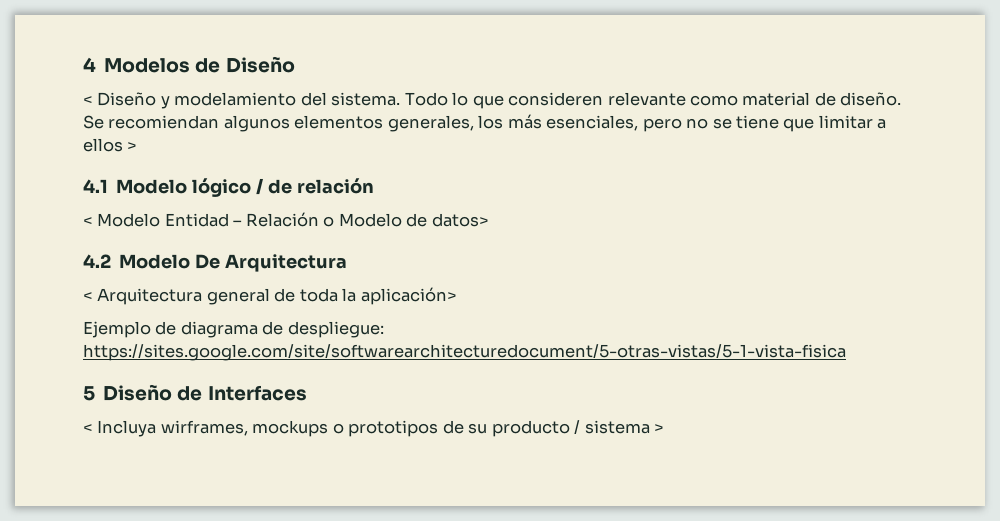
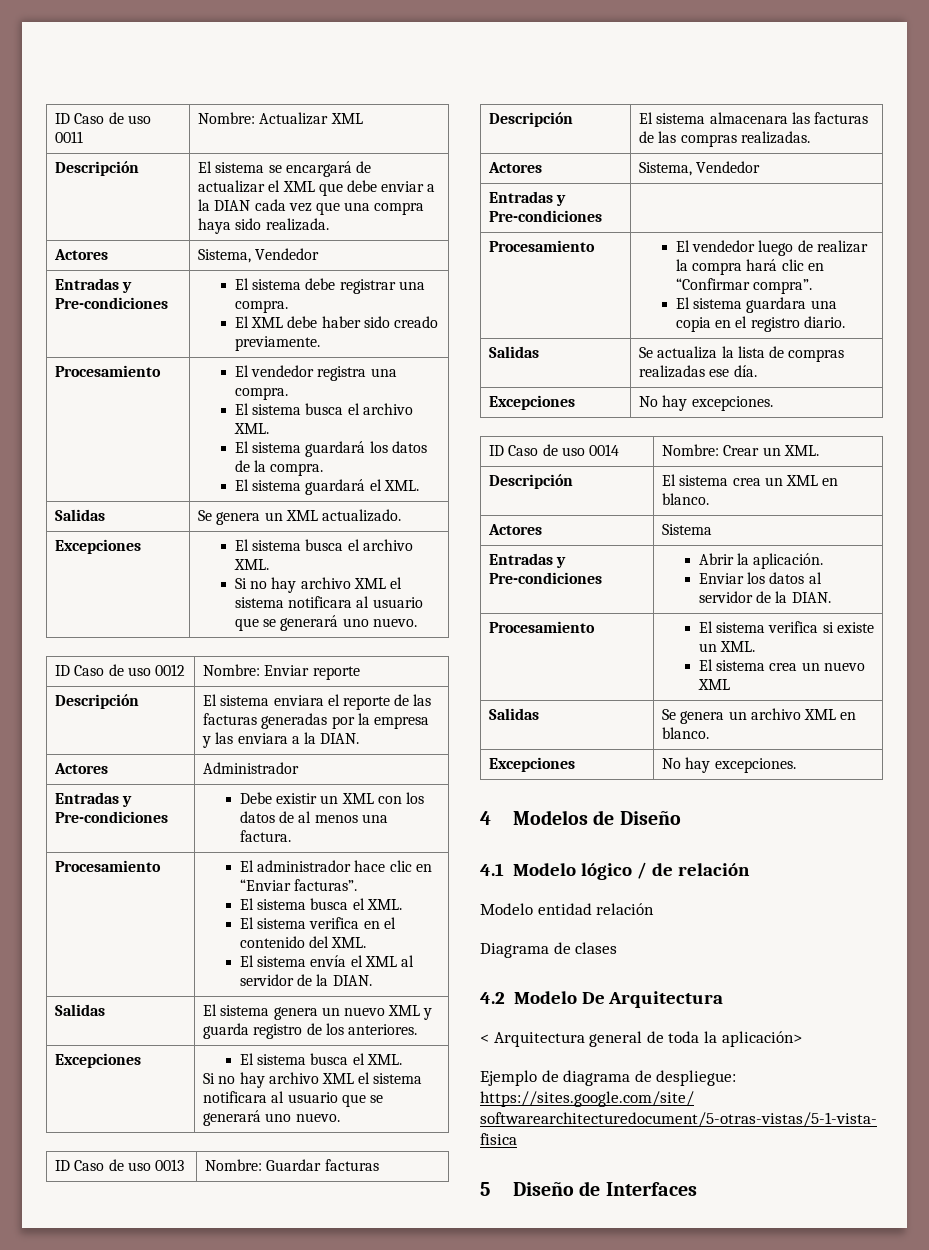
+ ID Caso de uso 0011 | Nombre: Actualizar XML
+ Descripción | El sistema se encargará de actualizar el XML que debe enviar a la DIAN cada vez que una compra haya sido realizada.
+ Actores | Sistema, Vendedor
+ Entradas y Pre-condiciones | El sistema debe registrar una compra.
+ El XML debe haber sido creado previamente.
+ Procesamiento | El vendedor registra una compra.
+ El sistema busca el archivo XML.
+ El sistema guardará los datos de la compra.
+ El sistema guardará el XML.
+ Salidas | Se genera un XML actualizado.
+ Excepciones | El sistema busca el archivo XML.
+ Si no hay archivo XML el sistema notificara al usuario que se generará uno nuevo.
+ ID Caso de uso 0012 | Nombre: Enviar reporte
+ Descripción | El sistema enviara el reporte de las facturas generadas por la empresa y las enviara a la DIAN.
+ Actores | Administrador
+ Entradas y Pre-condiciones | Debe existir un XML con los datos de al menos una factura.
+ Procesamiento | El administrador hace clic en “Enviar facturas”.
+ El sistema busca el XML.
+ El sistema verifica en el contenido del XML.
+ El sistema envía el XML al servidor de la DIAN.
+ Salidas | El sistema genera un nuevo XML y guarda registro de los anteriores.
+ Excepciones | El sistema busca el XML.
+ Si no hay archivo XML el sistema notificara al usuario que se generará uno nuevo.
+ ID Caso de uso 0013 | Nombre: Guardar facturas
+ Descripción | El sistema almacenara las facturas de las compras realizadas.
+ Actores | Sistema, Vendedor
+ Entradas y Pre-condiciones |
+ Procesamiento | El vendedor luego de realizar la compra hará clic en “Confirmar compra”.
+ El sistema guardara una copia en el registro diario.
+ Salidas | Se actualiza la lista de compras realizadas ese día.
+ Excepciones | No hay excepciones.
+ ID Caso de uso 0014 | Nombre: Crear un XML.
+ Descripción | El sistema crea un XML en blanco.
+ Actores | Sistema
+ Entradas y Pre-condiciones | Abrir la aplicación.
+ Enviar los datos al servidor de la DIAN.
+ Procesamiento | El sistema verifica si existe un XML.
+ El sistema crea un nuevo XML
+ Salidas | Se genera un archivo XML en blanco.
+ Excepciones | No hay excepciones.
  4 Modelos de Diseño
- < Diseño y modelamiento del sistema. Todo lo que consideren relevante como material de diseño. Se recomiendan algunos elementos generales, los más esenciales, pero no se tiene que limitar a ellos >
- < Modelo Entidad – Relación o Modelo de datos>
+ Modelo entidad relación
+ Diagrama de clases
- < Incluya wirframes, mockups o prototipos de su producto / sistema >

